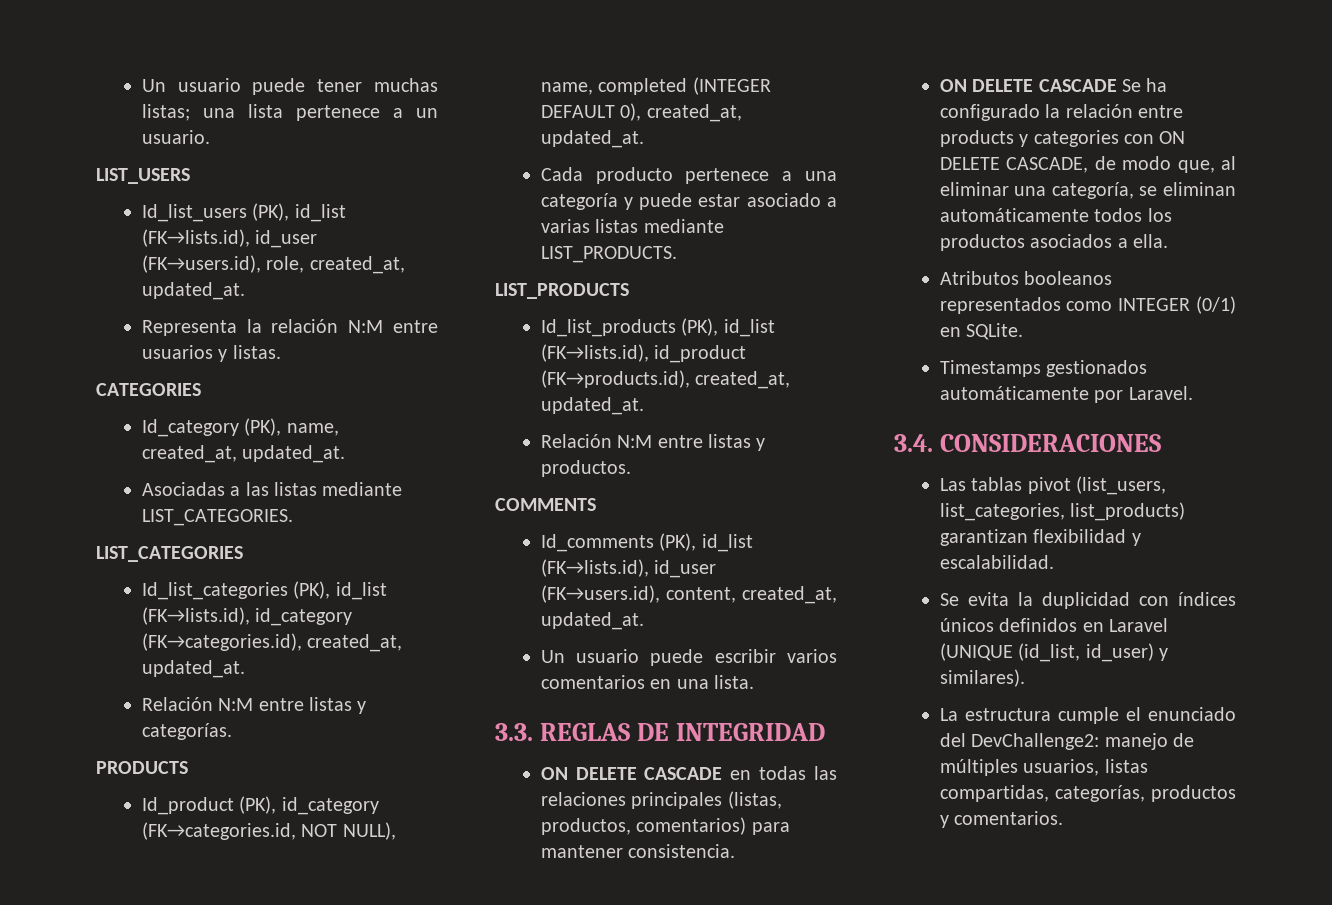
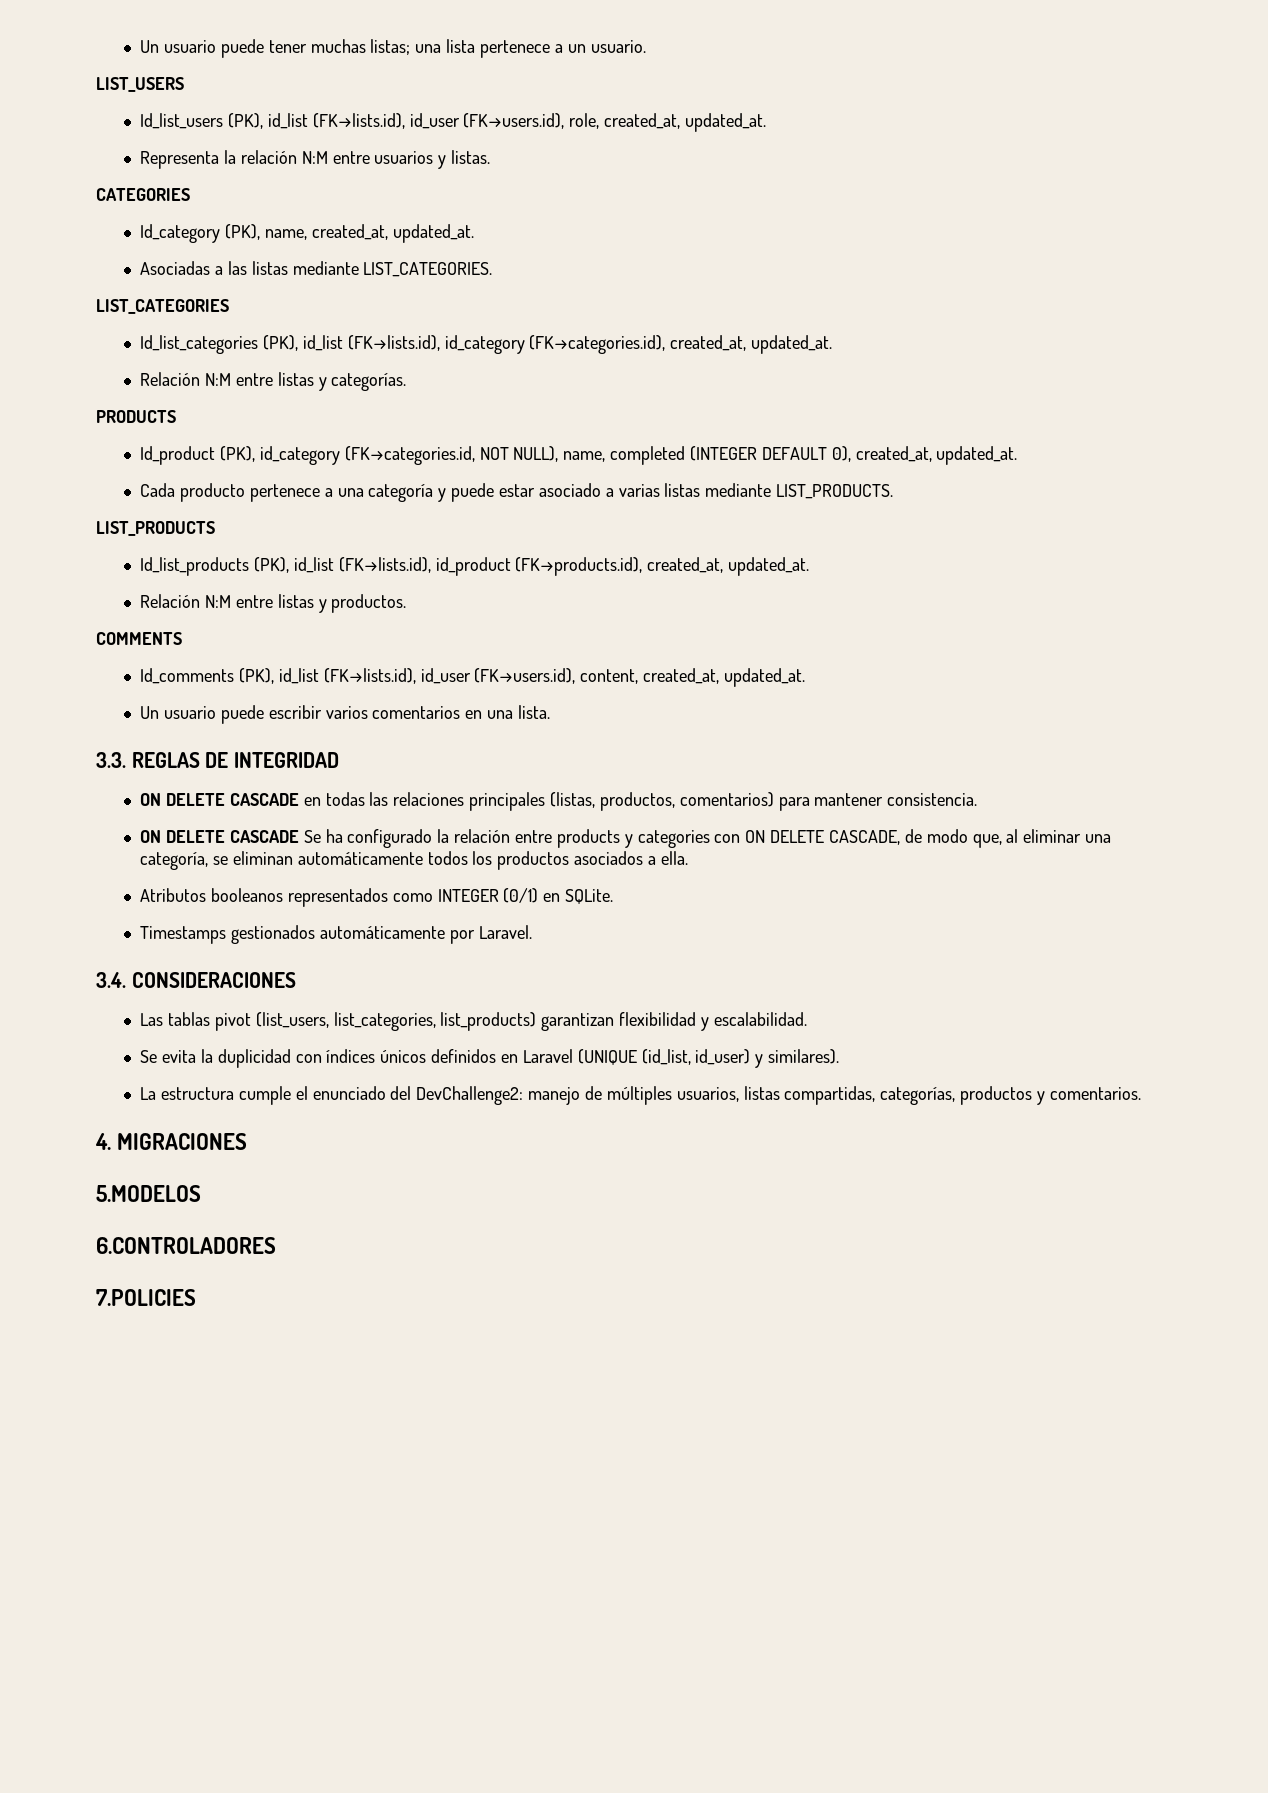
+ 4. MIGRACIONES
+ 5.MODELOS
+ 6.CONTROLADORES
+ 7.POLICIES

